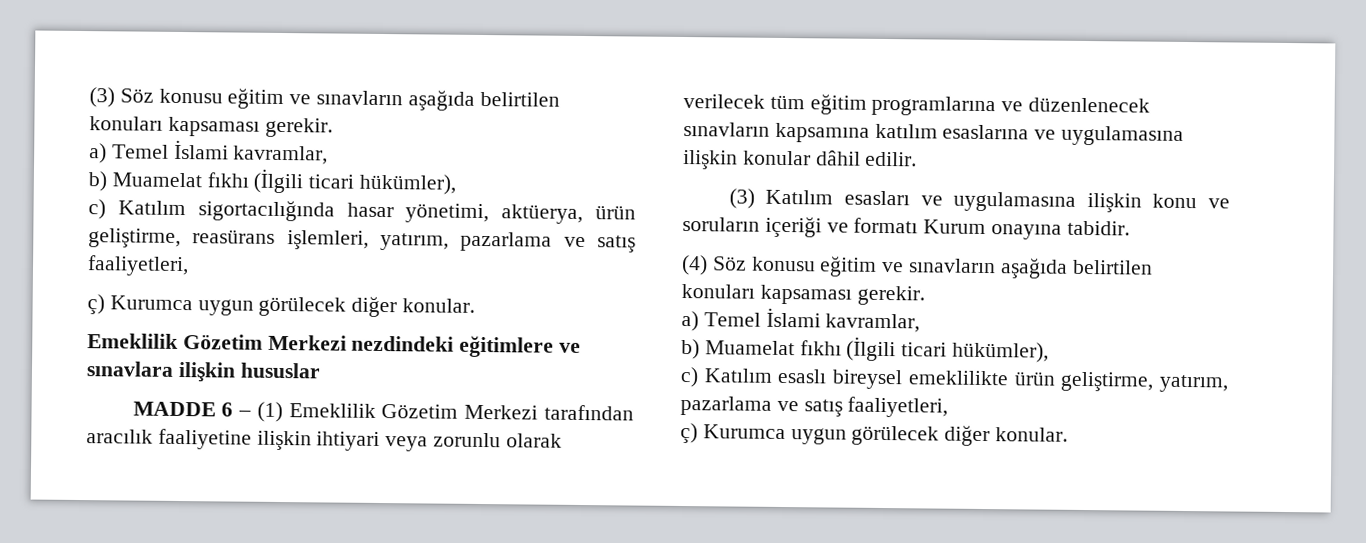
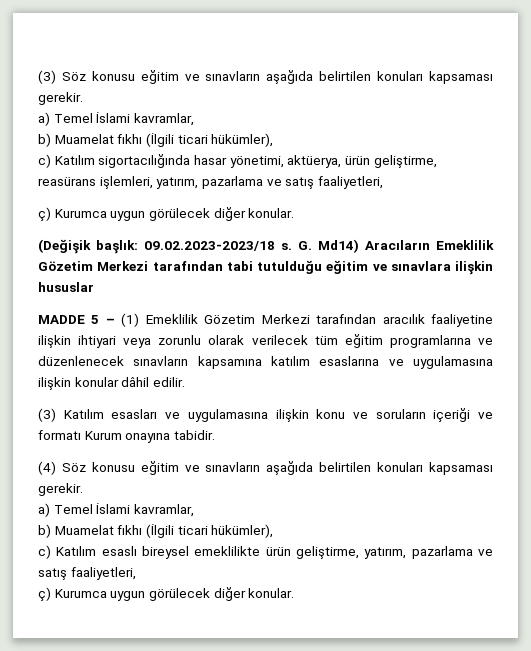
- Emeklilik Gözetim Merkezi nezdindeki eğitimlere ve sınavlara ilişkin hususlar
+ (Değişik başlık: 09.02.2023-2023/18 s. G. Md14) Aracıların Emeklilik Gözetim Merkezi tarafından tabi tutulduğu eğitim ve sınavlara ilişkin hususlar
- MADDE 6 – (1) Emeklilik Gözetim Merkezi tarafından aracılık faaliyetine ilişkin ihtiyari veya zorunlu olarak verilecek tüm eğitim programlarına ve düzenlenecek sınavların kapsamına katılım esaslarına ve uygulamasına ilişkin konular dâhil edilir.
+ MADDE 5 – (1) Emeklilik Gözetim Merkezi tarafından aracılık faaliyetine ilişkin ihtiyari veya zorunlu olarak verilecek tüm eğitim programlarına ve düzenlenecek sınavların kapsamına katılım esaslarına ve uygulamasına ilişkin konular dâhil edilir.

